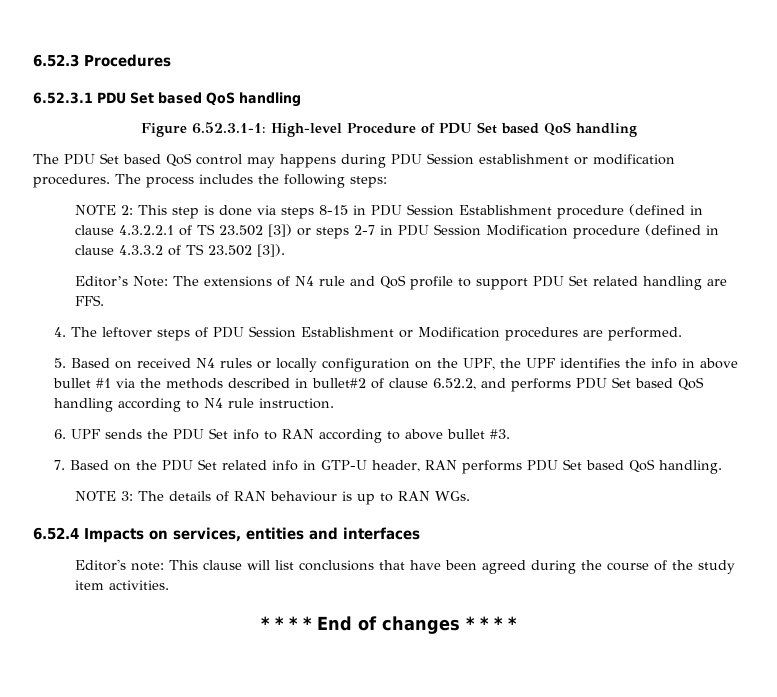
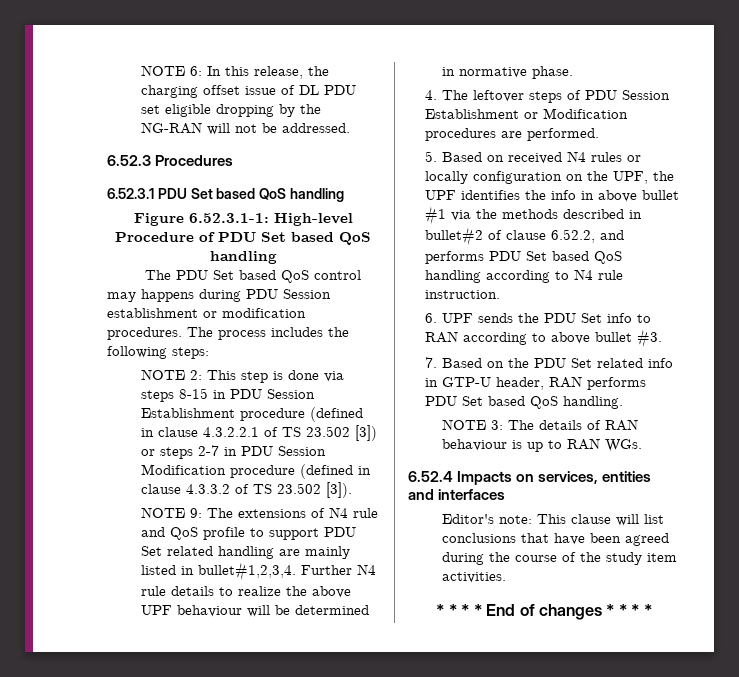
+ NOTE 6: In this release, the charging offset issue of DL PDU set eligible dropping by the NG-RAN will not be addressed.
- Editor’s Note: The extensions of N4 rule and QoS profile to support PDU Set related handling are FFS.
+ NOTE 9: The extensions of N4 rule and QoS profile to support PDU Set related handling are mainly listed in bullet#1,2,3,4. Further N4 rule details to realize the above UPF behaviour will be determined in normative phase.

